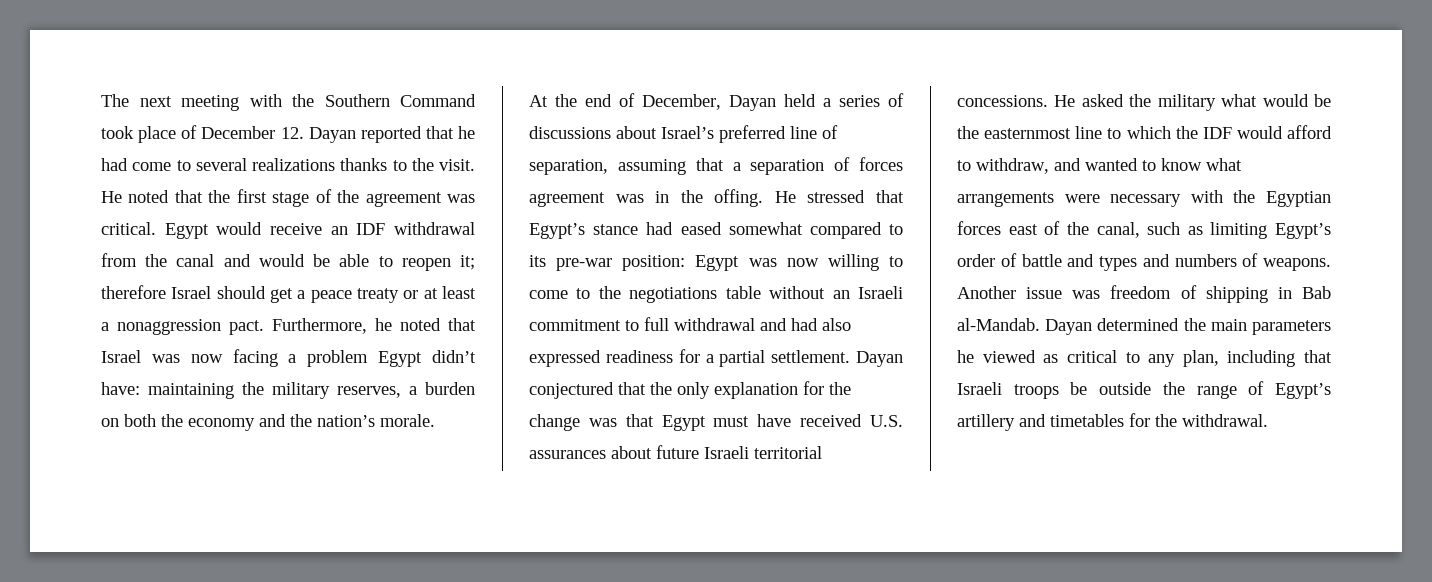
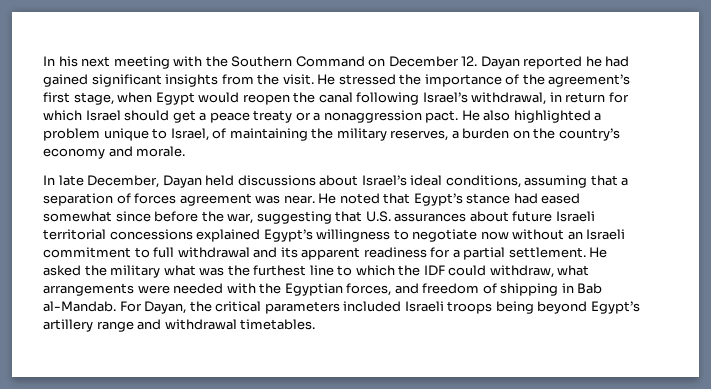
- The next meeting with the Southern Command took place of December 12. Dayan reported that he had come to several realizations thanks to the visit. He noted that the first stage of the agreement was critical. Egypt would receive an IDF withdrawal from the canal and would be able to reopen it; therefore Israel should get a peace treaty or at least a nonaggression pact.
+ In his next meeting with the Southern Command on December 12. Dayan reported he had gained significant insights from the visit. He stressed the importance of the agreement’s first stage, when Egypt would reopen the canal following Israel’s withdrawal, in return for which Israel should get a peace treaty or a nonaggression pact.
- Furthermore, he noted that Israel was now facing a problem Egypt didn’t have: maintaining the military reserves, a burden on both the economy and the nation’s morale.
- At the end of December, Dayan held a series of discussions about Israel’s preferred line of separation, assuming that a separation of forces agreement was in the offing. He stressed that Egypt’s stance had eased somewhat compared to its pre-war position: Egypt was now willing to come to the negotiations table without an Israeli commitment to full withdrawal and had also expressed readiness for a partial settlement.
+ He also highlighted a problem unique to Israel, of maintaining the military reserves, a burden on the country’s economy and morale.
+ In late December, Dayan held discussions about Israel’s ideal conditions, assuming that a separation of forces agreement was near. He noted that Egypt’s stance had eased somewhat since before the war, suggesting that U.S. assurances about future Israeli territorial concessions explained Egypt’s willingness to negotiate now without an Israeli commitment to full withdrawal and its apparent readiness for a partial settlement.
- Dayan conjectured that the only explanation for the change was that Egypt must have received U.S. assurances about future Israeli territorial concessions.
- He asked the military what would be the easternmost line to which the IDF would afford to withdraw, and wanted to know what arrangements were necessary with the Egyptian forces east of the canal, such as limiting Egypt’s order of battle and types and numbers of weapons. Another issue was freedom of shipping in Bab al-Mandab.
+ He asked the military what was the furthest line to which the IDF could withdraw, what arrangements were needed with the Egyptian forces, and freedom of shipping in Bab al-Mandab.
- Dayan determined the main parameters he viewed as critical to any plan, including that Israeli troops be outside the range of Egypt’s artillery and timetables for the withdrawal.
+ For Dayan, the critical parameters included Israeli troops being beyond Egypt’s artillery range and withdrawal timetables.

